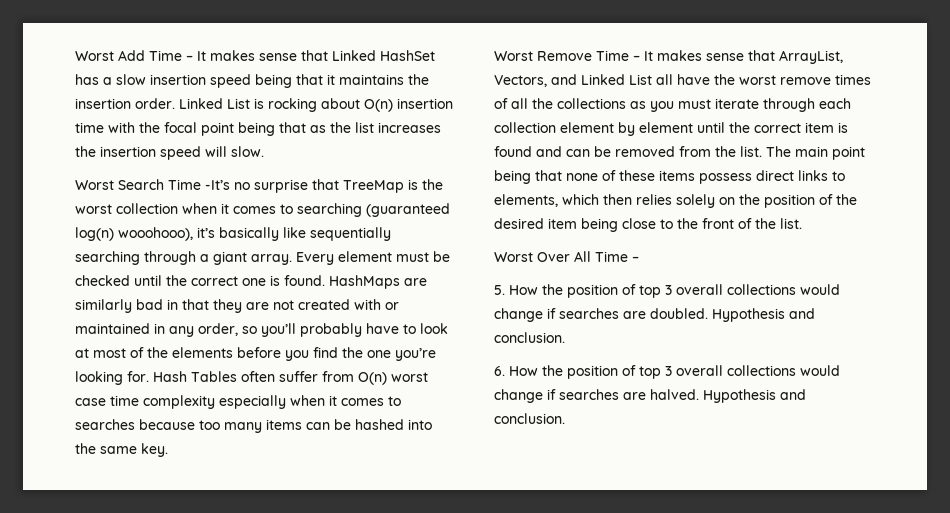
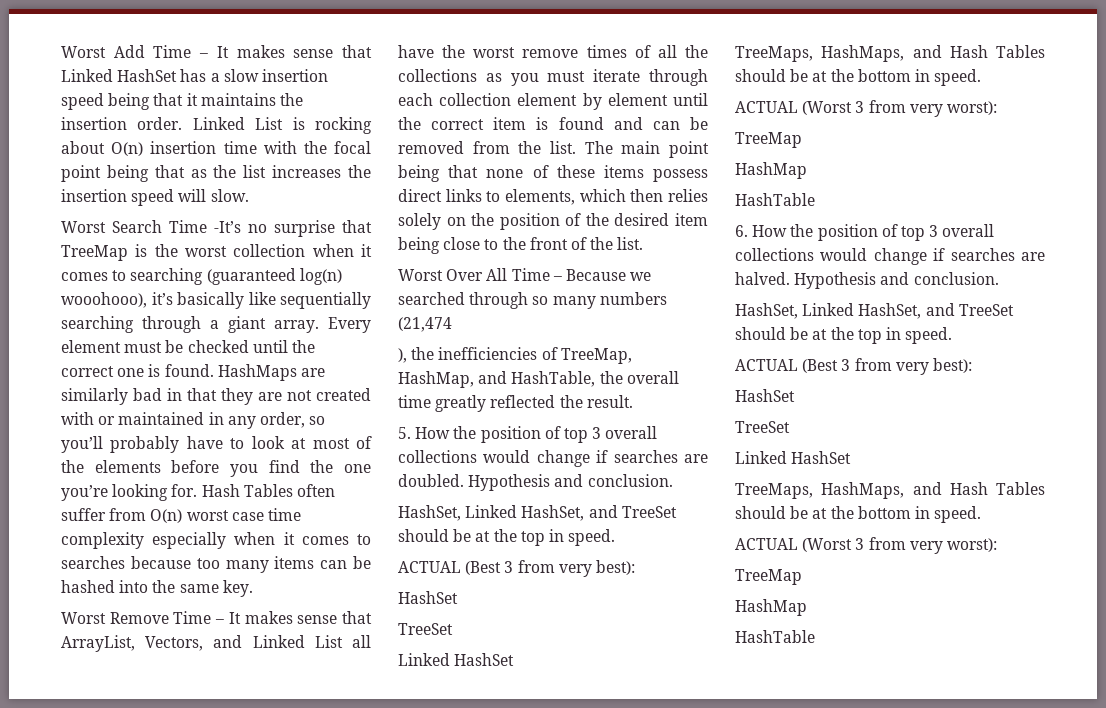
- Worst Over All Time –
+ Worst Over All Time – Because we searched through so many numbers (21,474
+ ), the inefficiencies of TreeMap, HashMap, and HashTable, the overall time greatly reflected the result.
  5. How the position of top 3 overall collections would change if searches are doubled. Hypothesis and conclusion.
+ HashSet, Linked HashSet, and TreeSet should be at the top in speed.
+ ACTUAL (Best 3 from very best):
+ HashSet
+ TreeSet
+ Linked HashSet
+ TreeMaps, HashMaps, and Hash Tables should be at the bottom in speed.
+ ACTUAL (Worst 3 from very worst):
+ TreeMap
+ HashMap
+ HashTable
  6. How the position of top 3 overall collections would change if searches are halved. Hypothesis and conclusion.
+ HashSet, Linked HashSet, and TreeSet should be at the top in speed.
+ ACTUAL (Best 3 from very best):
+ HashSet
+ TreeSet
+ Linked HashSet
+ TreeMaps, HashMaps, and Hash Tables should be at the bottom in speed.
+ ACTUAL (Worst 3 from very worst):
+ TreeMap
+ HashMap
+ HashTable

